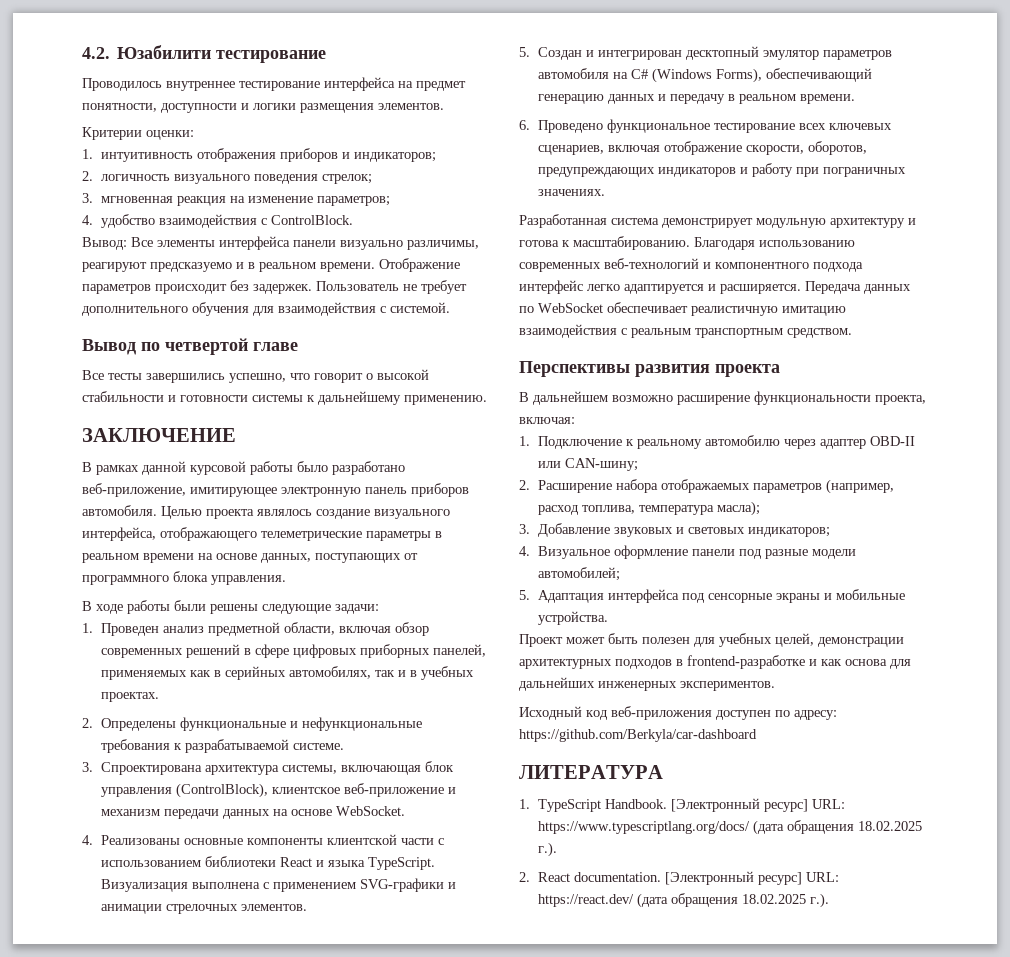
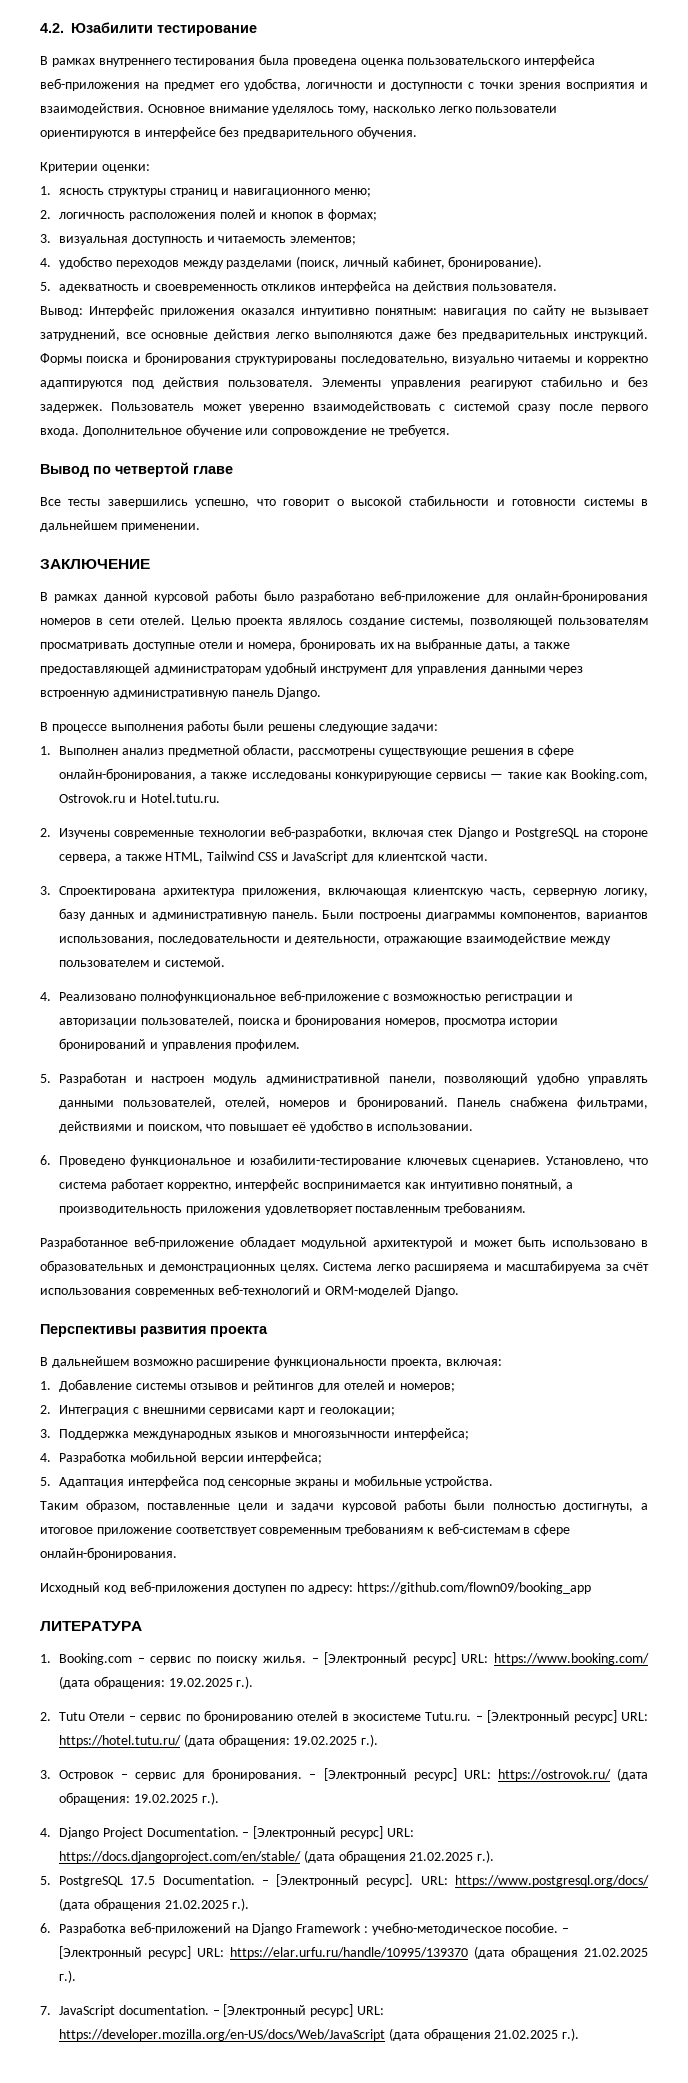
- Проводилось внутреннее тестирование интерфейса на предмет понятности, доступности и логики размещения элементов.
+ В рамках внутреннего тестирования была проведена оценка пользовательского интерфейса веб-приложения на предмет его удобства, логичности и доступности с точки зрения восприятия и взаимодействия. Основное внимание уделялось тому, насколько легко пользователи ориентируются в интерфейсе без предварительного обучения.
  Критерии оценки:
- 1. интуитивность отображения приборов и индикаторов;
- 2. логичность визуального поведения стрелок;
- 3. мгновенная реакция на изменение параметров;
- 4. удобство взаимодействия с ControlBlock.
- Вывод: Все элементы интерфейса панели визуально различимы, реагируют предсказуемо и в реальном времени. Отображение параметров происходит без задержек. Пользователь не требует дополнительного обучения для взаимодействия с системой.
+ 1. ясность структуры страниц и навигационного меню;
+ 2. логичность расположения полей и кнопок в формах;
+ 3. визуальная доступность и читаемость элементов;
+ 4. удобство переходов между разделами (поиск, личный кабинет, бронирование).
+ 5. адекватность и своевременность откликов интерфейса на действия пользователя.
+ Вывод: Интерфейс приложения оказался интуитивно понятным: навигация по сайту не вызывает затруднений, все основные действия легко выполняются даже без предварительных инструкций. Формы поиска и бронирования структурированы последовательно, визуально читаемы и корректно адаптируются под действия пользователя. Элементы управления реагируют стабильно и без задержек. Пользователь может уверенно взаимодействовать с системой сразу после первого входа. Дополнительное обучение или сопровождение не требуется.
- Все тесты завершились успешно, что говорит о высокой стабильности и готовности системы к дальнейшему применению.
+ Все тесты завершились успешно, что говорит о высокой стабильности и готовности системы в дальнейшем применении.
- В рамках данной курсовой работы было разработано веб-приложение, имитирующее электронную панель приборов автомобиля. Целью проекта являлось создание визуального интерфейса, отображающего телеметрические параметры в реальном времени на основе данных, поступающих от программного блока управления.
- В ходе работы были решены следующие задачи:
+ В рамках данной курсовой работы было разработано веб-приложение для онлайн-бронирования номеров в сети отелей. Целью проекта являлось создание системы, позволяющей пользователям просматривать доступные отели и номера, бронировать их на выбранные даты, а также предоставляющей администраторам удобный инструмент для управления данными через встроенную административную панель Django.
+ В процессе выполнения работы были решены следующие задачи:
- 1. Проведен анализ предметной области, включая обзор современных решений в сфере цифровых приборных панелей, применяемых как в серийных автомобилях, так и в учебных проектах.
- 2. Определены функциональные и нефункциональные требования к разрабатываемой системе.
- 3. Спроектирована архитектура системы, включающая блок управления (ControlBlock), клиентское веб-приложение и механизм передачи данных на основе WebSocket.
- 4. Реализованы основные компоненты клиентской части с использованием библиотеки React и языка TypeScript. Визуализация выполнена с применением SVG-графики и анимации стрелочных элементов.
- 5. Создан и интегрирован десктопный эмулятор параметров автомобиля на C# (Windows Forms), обеспечивающий генерацию данных и передачу в реальном времени.
- 6. Проведено функциональное тестирование всех ключевых сценариев, включая отображение скорости, оборотов, предупреждающих индикаторов и работу при пограничных значениях.
- Разработанная система демонстрирует модульную архитектуру и готова к масштабированию. Благодаря использованию современных веб-технологий и компонентного подхода интерфейс легко адаптируется и расширяется. Передача данных по WebSocket обеспечивает реалистичную имитацию взаимодействия с реальным транспортным средством.
+ 1. Выполнен анализ предметной области, рассмотрены существующие решения в сфере онлайн-бронирования, а также исследованы конкурирующие сервисы — такие как Booking.com, Ostrovok.ru и Hotel.tutu.ru.
+ 2. Изучены современные технологии веб-разработки, включая стек Django и PostgreSQL на стороне сервера, а также HTML, Tailwind CSS и JavaScript для клиентской части.
+ 3. Спроектирована архитектура приложения, включающая клиентскую часть, серверную логику, базу данных и административную панель. Были построены диаграммы компонентов, вариантов использования, последовательности и деятельности, отражающие взаимодействие между пользователем и системой.
+ 4. Реализовано полнофункциональное веб-приложение с возможностью регистрации и авторизации пользователей, поиска и бронирования номеров, просмотра истории бронирований и управления профилем.
+ 5. Разработан и настроен модуль административной панели, позволяющий удобно управлять данными пользователей, отелей, номеров и бронирований. Панель снабжена фильтрами, действиями и поиском, что повышает её удобство в использовании.
+ 6. Проведено функциональное и юзабилити-тестирование ключевых сценариев. Установлено, что система работает корректно, интерфейс воспринимается как интуитивно понятный, а производительность приложения удовлетворяет поставленным требованиям.
+ Разработанное веб-приложение обладает модульной архитектурой и может быть использовано в образовательных и демонстрационных целях. Система легко расширяема и масштабируема за счёт использования современных веб-технологий и ORM-моделей Django.
- 1. Подключение к реальному автомобилю через адаптер OBD-II или CAN-шину;
- 2. Расширение набора отображаемых параметров (например, расход топлива, температура масла);
- 3. Добавление звуковых и световых индикаторов;
- 4. Визуальное оформление панели под разные модели автомобилей;
+ 1. Добавление системы отзывов и рейтингов для отелей и номеров;
+ 2. Интеграция с внешними сервисами карт и геолокации;
+ 3. Поддержка международных языков и многоязычности интерфейса;
+ 4. Разработка мобильной версии интерфейса;
- Проект может быть полезен для учебных целей, демонстрации архитектурных подходов в frontend-разработке и как основа для дальнейших инженерных экспериментов.
+ Таким образом, поставленные цели и задачи курсовой работы были полностью достигнуты, а итоговое приложение соответствует современным требованиям к веб-системам в сфере онлайн-бронирования.
- Исходный код веб-приложения доступен по адресу: https://github.com/Berkyla/car-dashboard
+ Исходный код веб-приложения доступен по адресу: https://github.com/flown09/booking_app
- 1. TypeScript Handbook. [Электронный ресурс] URL: https://www.typescriptlang.org/docs/ (дата обращения 18.02.2025 г.).
- 2. React documentation. [Электронный ресурс] URL: https://react.dev/ (дата обращения 18.02.2025 г.).
+ 1. Booking.com – сервис по поиску жилья. – [Электронный ресурс] URL: https://www.booking.com/ (дата обращения: 19.02.2025 г.).
+ 2. Tutu Отели – сервис по бронированию отелей в экосистеме Tutu.ru. – [Электронный ресурс] URL: https://hotel.tutu.ru/ (дата обращения: 19.02.2025 г.).
+ 3. Островок – сервис для бронирования. – [Электронный ресурс] URL: https://ostrovok.ru/ (дата обращения: 19.02.2025 г.).
+ 4. Django Project Documentation. – [Электронный ресурс] URL: https://docs.djangoproject.com/en/stable/ (дата обращения 21.02.2025 г.).
+ 5. PostgreSQL 17.5 Documentation. – [Электронный ресурс]. URL: https://www.postgresql.org/docs/ (дата обращения 21.02.2025 г.).
+ 6. Разработка веб-приложений на Django Framework : учебно-методическое пособие. – [Электронный ресурс] URL: https://elar.urfu.ru/handle/10995/139370 (дата обращения 21.02.2025 г.).
+ 7. JavaScript documentation. – [Электронный ресурс] URL: https://developer.mozilla.org/en-US/docs/Web/JavaScript (дата обращения 21.02.2025 г.).

